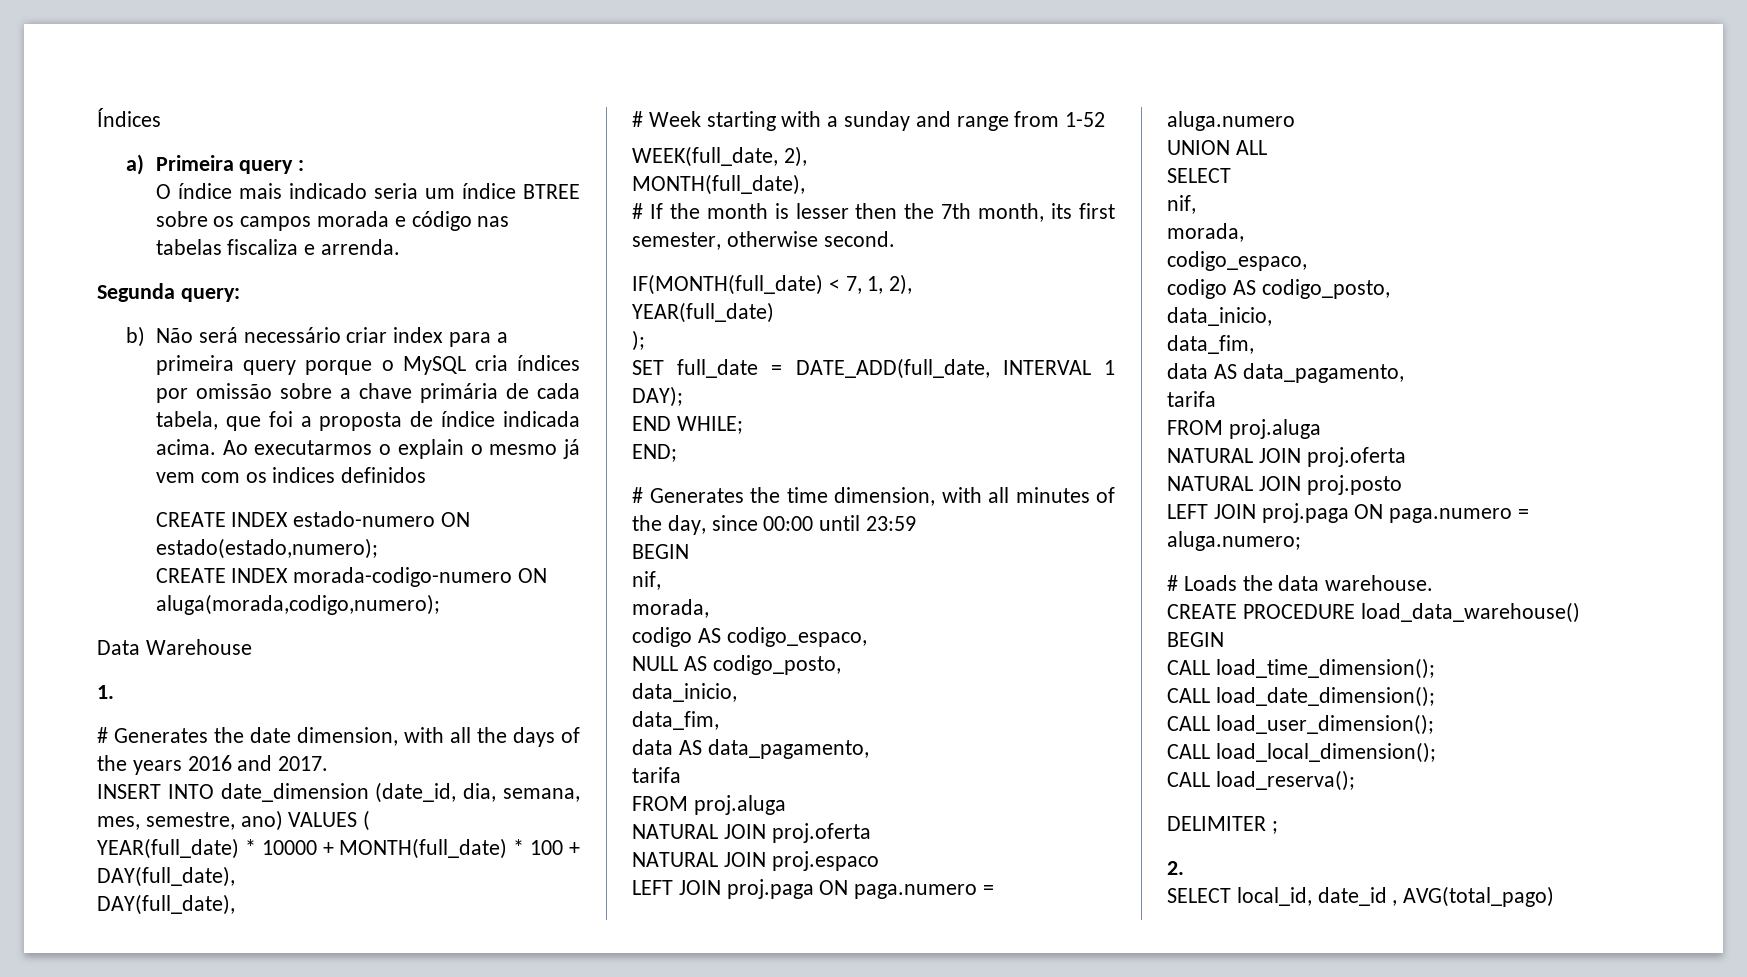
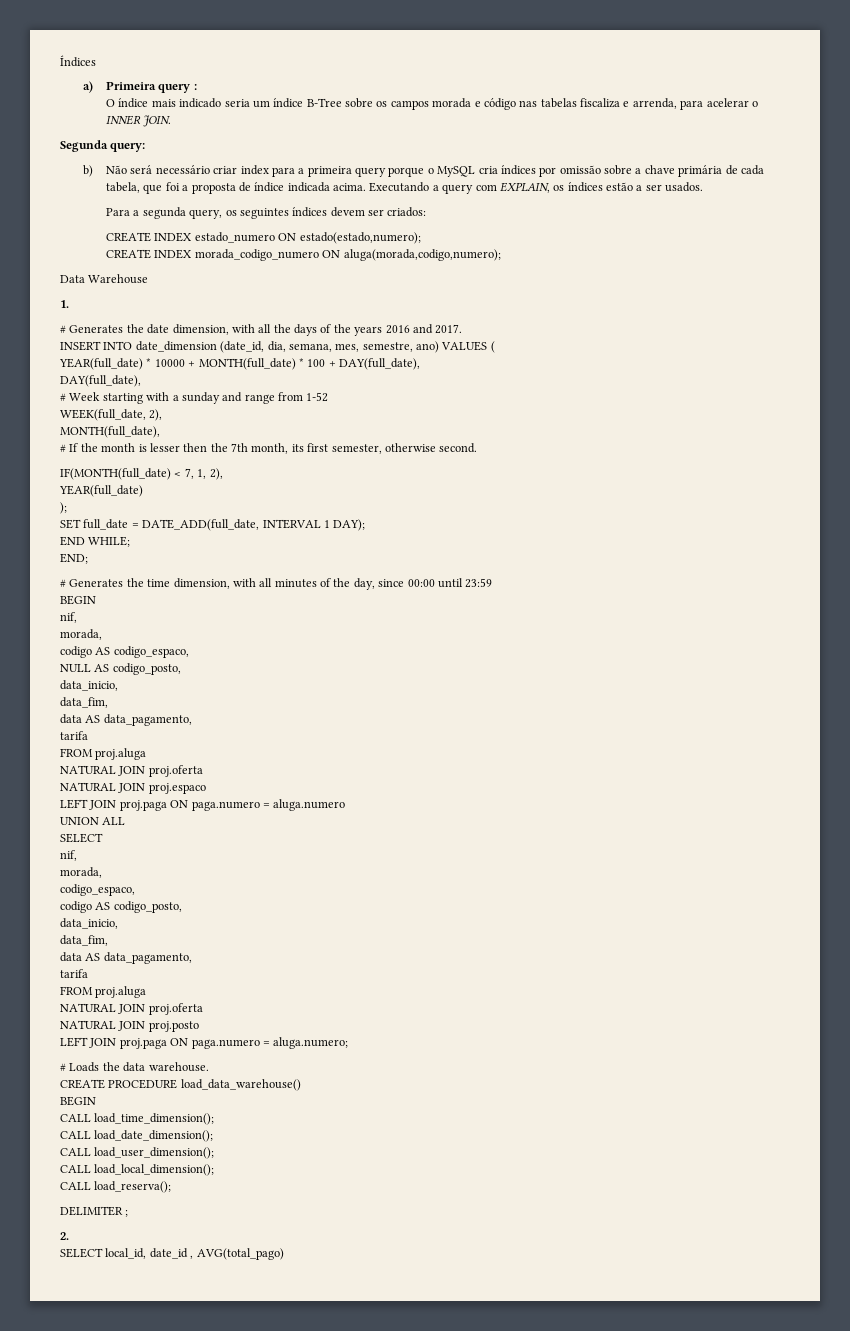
- O índice mais indicado seria um índice BTREE sobre os campos morada e código nas tabelas fiscaliza e arrenda.
+ O índice mais indicado seria um índice B-Tree sobre os campos morada e código nas tabelas fiscaliza e arrenda, para acelerar o INNER JOIN.
- Ao executarmos o explain o mesmo já vem com os indices definidos
- CREATE INDEX estado-numero ON estado(estado,numero);
+ Executando a query com EXPLAIN, os índices estão a ser usados.
+ Para a segunda query, os seguintes índices devem ser criados:
+ CREATE INDEX estado_numero ON estado(estado,numero);
- CREATE INDEX morada-codigo-numero ON aluga(morada,codigo,numero);
+ CREATE INDEX morada_codigo_numero ON aluga(morada,codigo,numero);

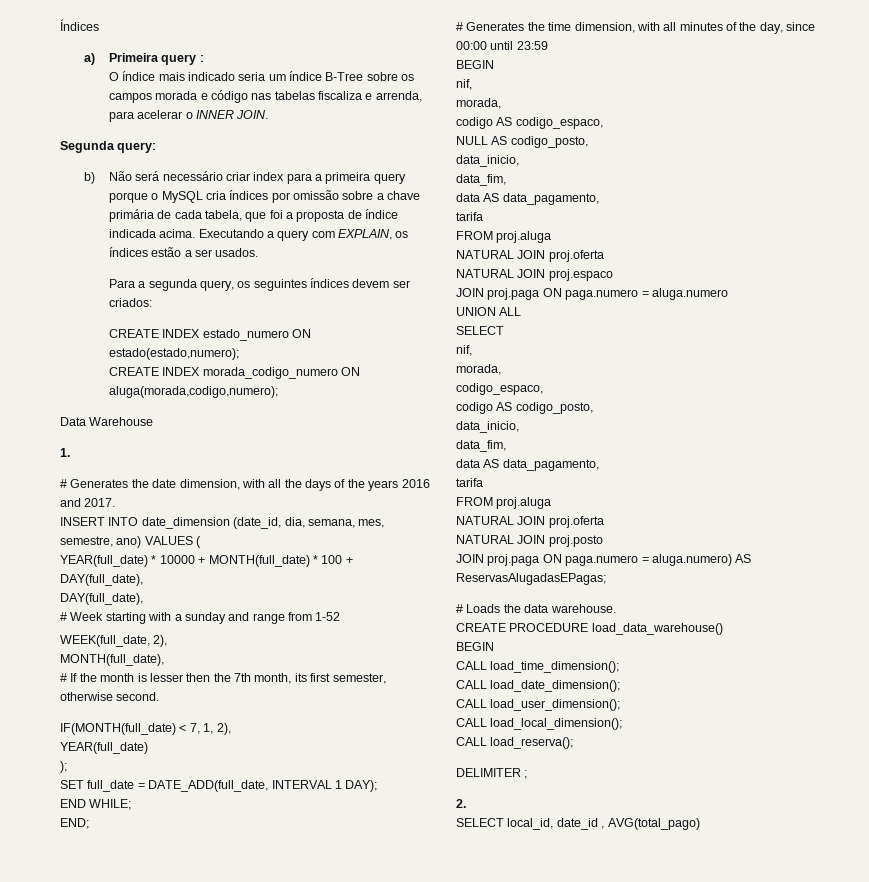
- LEFT JOIN proj.paga ON paga.numero = aluga.numero
+ JOIN proj.paga ON paga.numero = aluga.numero
- LEFT JOIN proj.paga ON paga.numero = aluga.numero;
+ JOIN proj.paga ON paga.numero = aluga.numero) AS ReservasAlugadasEPagas;

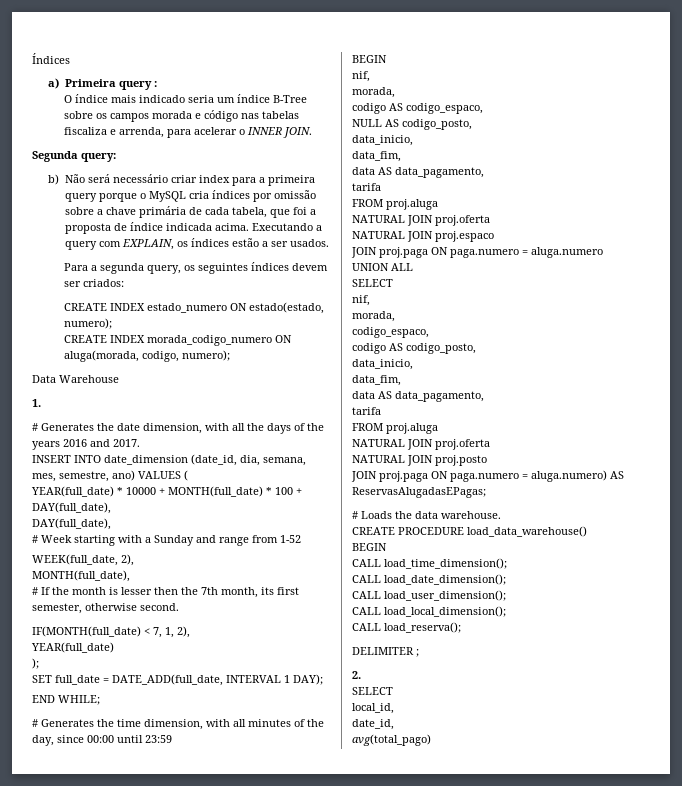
- CREATE INDEX estado_numero ON estado(estado,numero);
+ CREATE INDEX estado_numero ON estado(estado, numero);
- CREATE INDEX morada_codigo_numero ON aluga(morada,codigo,numero);
+ CREATE INDEX morada_codigo_numero ON aluga(morada, codigo, numero);
- # Week starting with a sunday and range from 1-52
+ # Week starting with a Sunday and range from 1-52
- END;
  2.
- SELECT local_id, date_id , AVG(total_pago)
+ SELECT
+ local_id,
+ date_id,
+ avg(total_pago)

